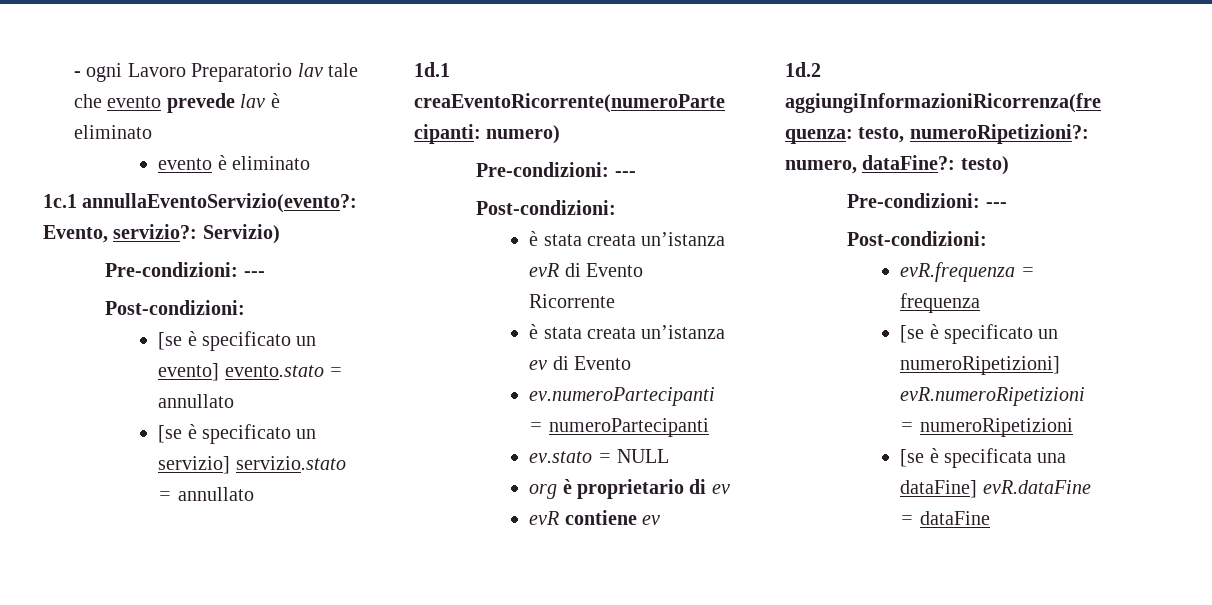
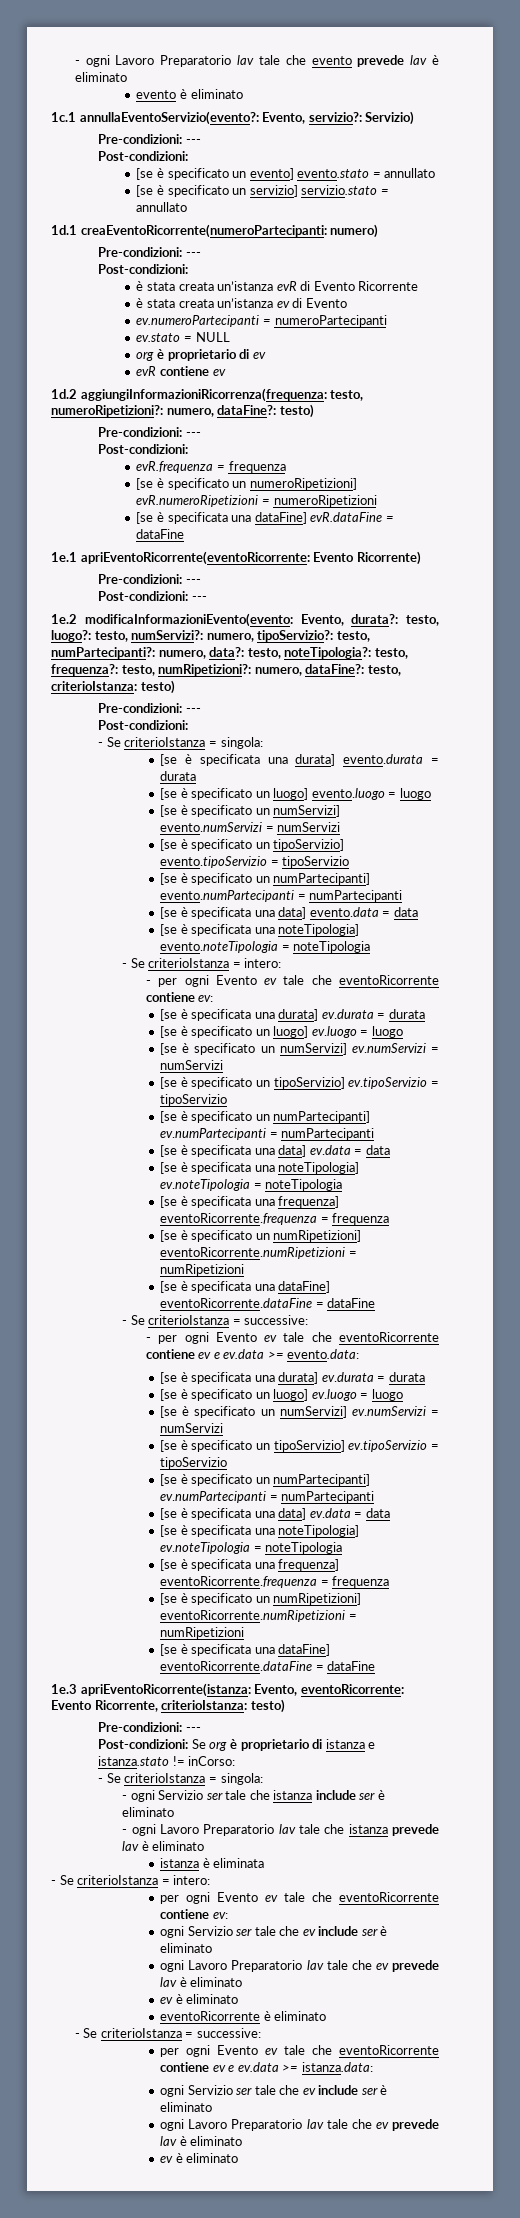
+ 1e.1 apriEventoRicorrente(eventoRicorrente: Evento Ricorrente)
+ Pre-condizioni: ---
+ Post-condizioni: ---
+ 1e.2 modificaInformazioniEvento(evento: Evento, durata?: testo, luogo?: testo, numServizi?: numero, tipoServizio?: testo, numPartecipanti?: numero, data?: testo, noteTipologia?: testo, frequenza?: testo, numRipetizioni?: numero, dataFine?: testo, criterioIstanza: testo)
+ Pre-condizioni: ---
+ Post-condizioni:
+ - Se criterioIstanza = singola:
+ [se è specificata una durata] evento.durata = durata
+ [se è specificato un luogo] evento.luogo = luogo
+ [se è specificato un numServizi] evento.numServizi = numServizi
+ [se è specificato un tipoServizio] evento.tipoServizio = tipoServizio
+ [se è specificato un numPartecipanti] evento.numPartecipanti = numPartecipanti
+ [se è specificata una data] evento.data = data
+ [se è specificata una noteTipologia] evento.noteTipologia = noteTipologia
+ - Se criterioIstanza = intero:
+ - per ogni Evento ev tale che eventoRicorrente contiene ev:
+ [se è specificata una durata] ev.durata = durata
+ [se è specificato un luogo] ev.luogo = luogo
+ [se è specificato un numServizi] ev.numServizi = numServizi
+ [se è specificato un tipoServizio] ev.tipoServizio = tipoServizio
+ [se è specificato un numPartecipanti] ev.numPartecipanti = numPartecipanti
+ [se è specificata una data] ev.data = data
+ [se è specificata una noteTipologia] ev.noteTipologia = noteTipologia
+ [se è specificata una frequenza] eventoRicorrente.frequenza = frequenza
+ [se è specificato un numRipetizioni] eventoRicorrente.numRipetizioni = numRipetizioni
+ [se è specificata una dataFine] eventoRicorrente.dataFine = dataFine
+ - Se criterioIstanza = successive:
+ - per ogni Evento ev tale che eventoRicorrente contiene ev e ev.data >= evento.data:
+ [se è specificata una durata] ev.durata = durata
+ [se è specificato un luogo] ev.luogo = luogo
+ [se è specificato un numServizi] ev.numServizi = numServizi
+ [se è specificato un tipoServizio] ev.tipoServizio = tipoServizio
+ [se è specificato un numPartecipanti] ev.numPartecipanti = numPartecipanti
+ [se è specificata una data] ev.data = data
+ [se è specificata una noteTipologia] ev.noteTipologia = noteTipologia
+ [se è specificata una frequenza] eventoRicorrente.frequenza = frequenza
+ [se è specificato un numRipetizioni] eventoRicorrente.numRipetizioni = numRipetizioni
+ [se è specificata una dataFine] eventoRicorrente.dataFine = dataFine
+ 1e.3 apriEventoRicorrente(istanza: Evento, eventoRicorrente: Evento Ricorrente, criterioIstanza: testo)
+ Pre-condizioni: ---
+ Post-condizioni: Se org è proprietario di istanza e istanza.stato != inCorso:
+ - Se criterioIstanza = singola:
+ - ogni Servizio ser tale che istanza include ser è eliminato
+ - ogni Lavoro Preparatorio lav tale che istanza prevede lav è eliminato
+ istanza è eliminata
+ - Se criterioIstanza = intero:
+ per ogni Evento ev tale che eventoRicorrente contiene ev:
+ ogni Servizio ser tale che ev include ser è eliminato
+ ogni Lavoro Preparatorio lav tale che ev prevede lav è eliminato
+ ev è eliminato
+ eventoRicorrente è eliminato
+ - Se criterioIstanza = successive:
+ per ogni Evento ev tale che eventoRicorrente contiene ev e ev.data >= istanza.data:
+ ogni Servizio ser tale che ev include ser è eliminato
+ ogni Lavoro Preparatorio lav tale che ev prevede lav è eliminato
+ ev è eliminato

